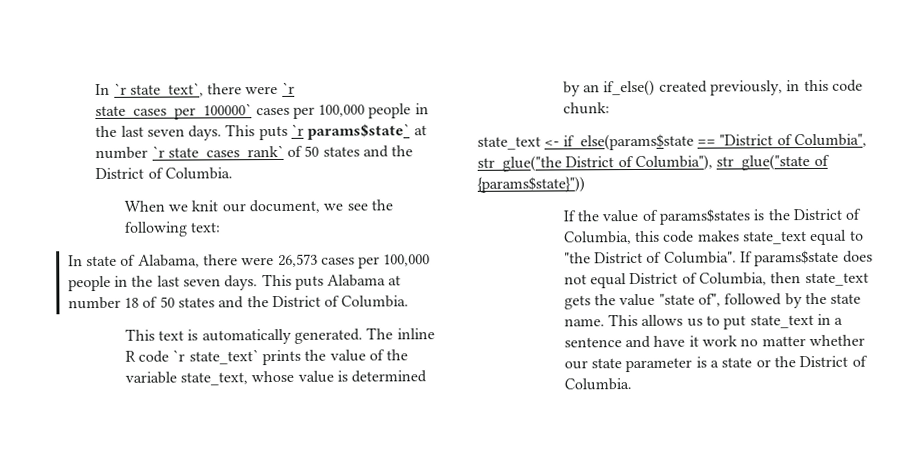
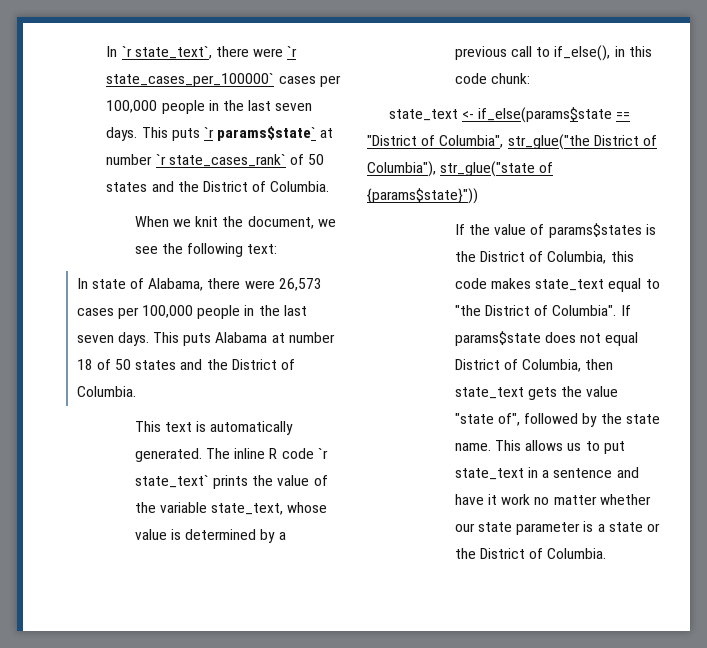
- When we knit our document, we see the following text:
+ When we knit the document, we see the following text:
- The inline R code `r state_text` prints the value of the variable state_text, whose value is determined by an if_else() created previously, in this code chunk:
+ The inline R code `r state_text` prints the value of the variable state_text, whose value is determined by a previous call to if_else(), in this code chunk:

